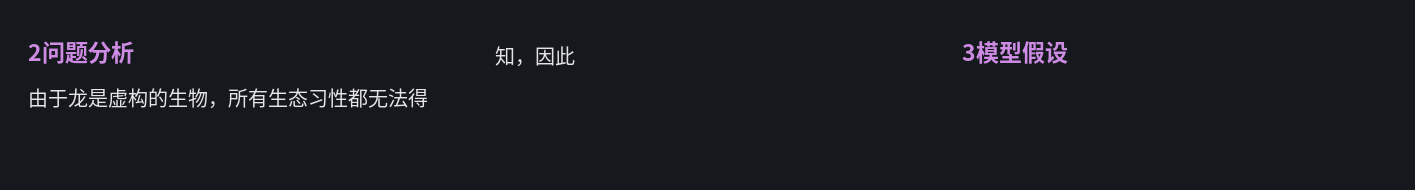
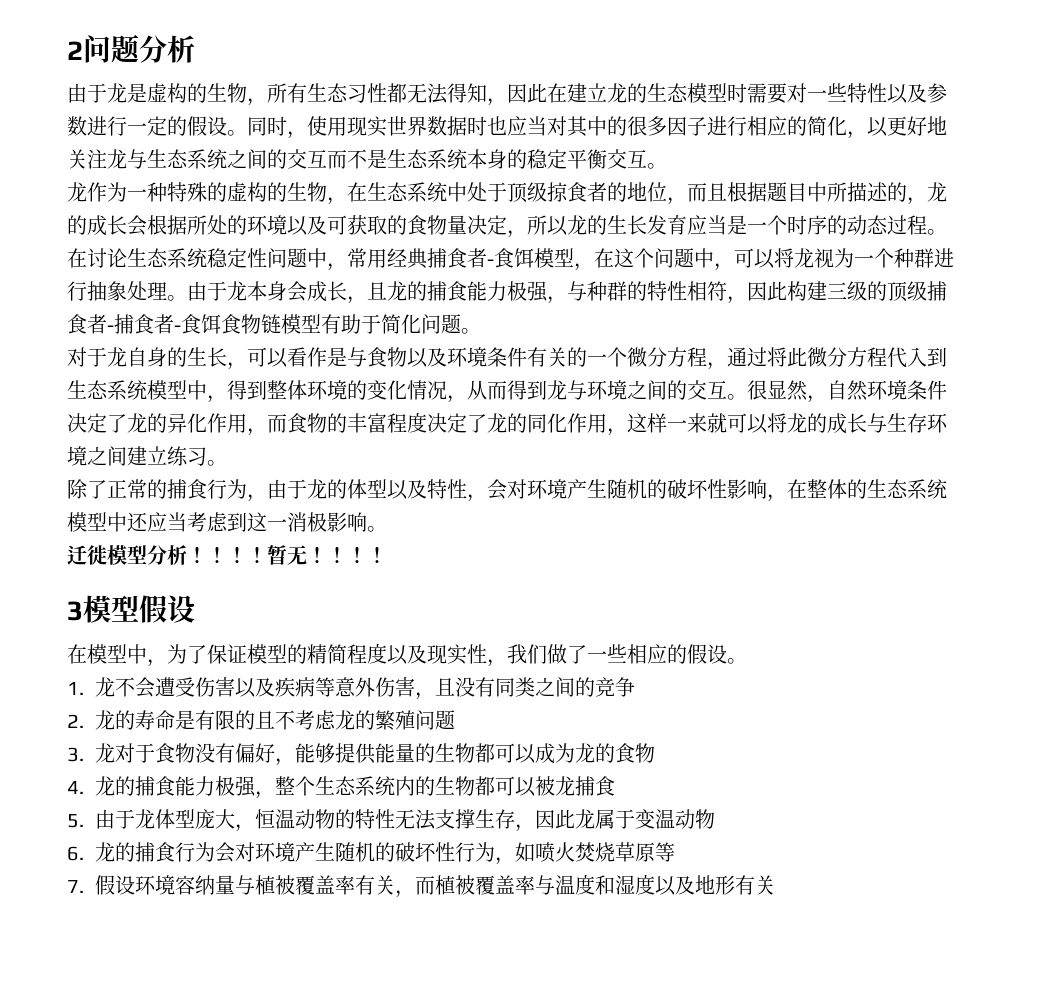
- 由于龙是虚构的生物，所有生态习性都无法得知，因此
+ 由于龙是虚构的生物，所有生态习性都无法得知，因此在建立龙的生态模型时需要对一些特性以及参数进行一定的假设。同时，使用现实世界数据时也应当对其中的很多因子进行相应的简化，以更好地关注龙与生态系统之间的交互而不是生态系统本身的稳定平衡交互。
+ 龙作为一种特殊的虚构的生物，在生态系统中处于顶级掠食者的地位，而且根据题目中所描述的，龙的成长会根据所处的环境以及可获取的食物量决定，所以龙的生长发育应当是一个时序的动态过程。在讨论生态系统稳定性问题中，常用经典捕食者-食饵模型，在这个问题中，可以将龙视为一个种群进行抽象处理。由于龙本身会成长，且龙的捕食能力极强，与种群的特性相符，因此构建三级的顶级捕食者-捕食者-食饵食物链模型有助于简化问题。
+ 对于龙自身的生长，可以看作是与食物以及环境条件有关的一个微分方程，通过将此微分方程代入到生态系统模型中，得到整体环境的变化情况，从而得到龙与环境之间的交互。很显然，自然环境条件决定了龙的异化作用，而食物的丰富程度决定了龙的同化作用，这样一来就可以将龙的成长与生存环境之间建立练习。
+ 除了正常的捕食行为，由于龙的体型以及特性，会对环境产生随机的破坏性影响，在整体的生态系统模型中还应当考虑到这一消极影响。
+ 迁徙模型分析！！！！暂无！！！！
  3模型假设
+ 在模型中，为了保证模型的精简程度以及现实性，我们做了一些相应的假设。
+ 1.龙不会遭受伤害以及疾病等意外伤害，且没有同类之间的竞争
+ 2.龙的寿命是有限的且不考虑龙的繁殖问题
+ 3.龙对于食物没有偏好，能够提供能量的生物都可以成为龙的食物
+ 4.龙的捕食能力极强，整个生态系统内的生物都可以被龙捕食
+ 5.由于龙体型庞大，恒温动物的特性无法支撑生存，因此龙属于变温动物
+ 6.龙的捕食行为会对环境产生随机的破坏性行为，如喷火焚烧草原等
+ 7.假设环境容纳量与植被覆盖率有关，而植被覆盖率与温度和湿度以及地形有关

